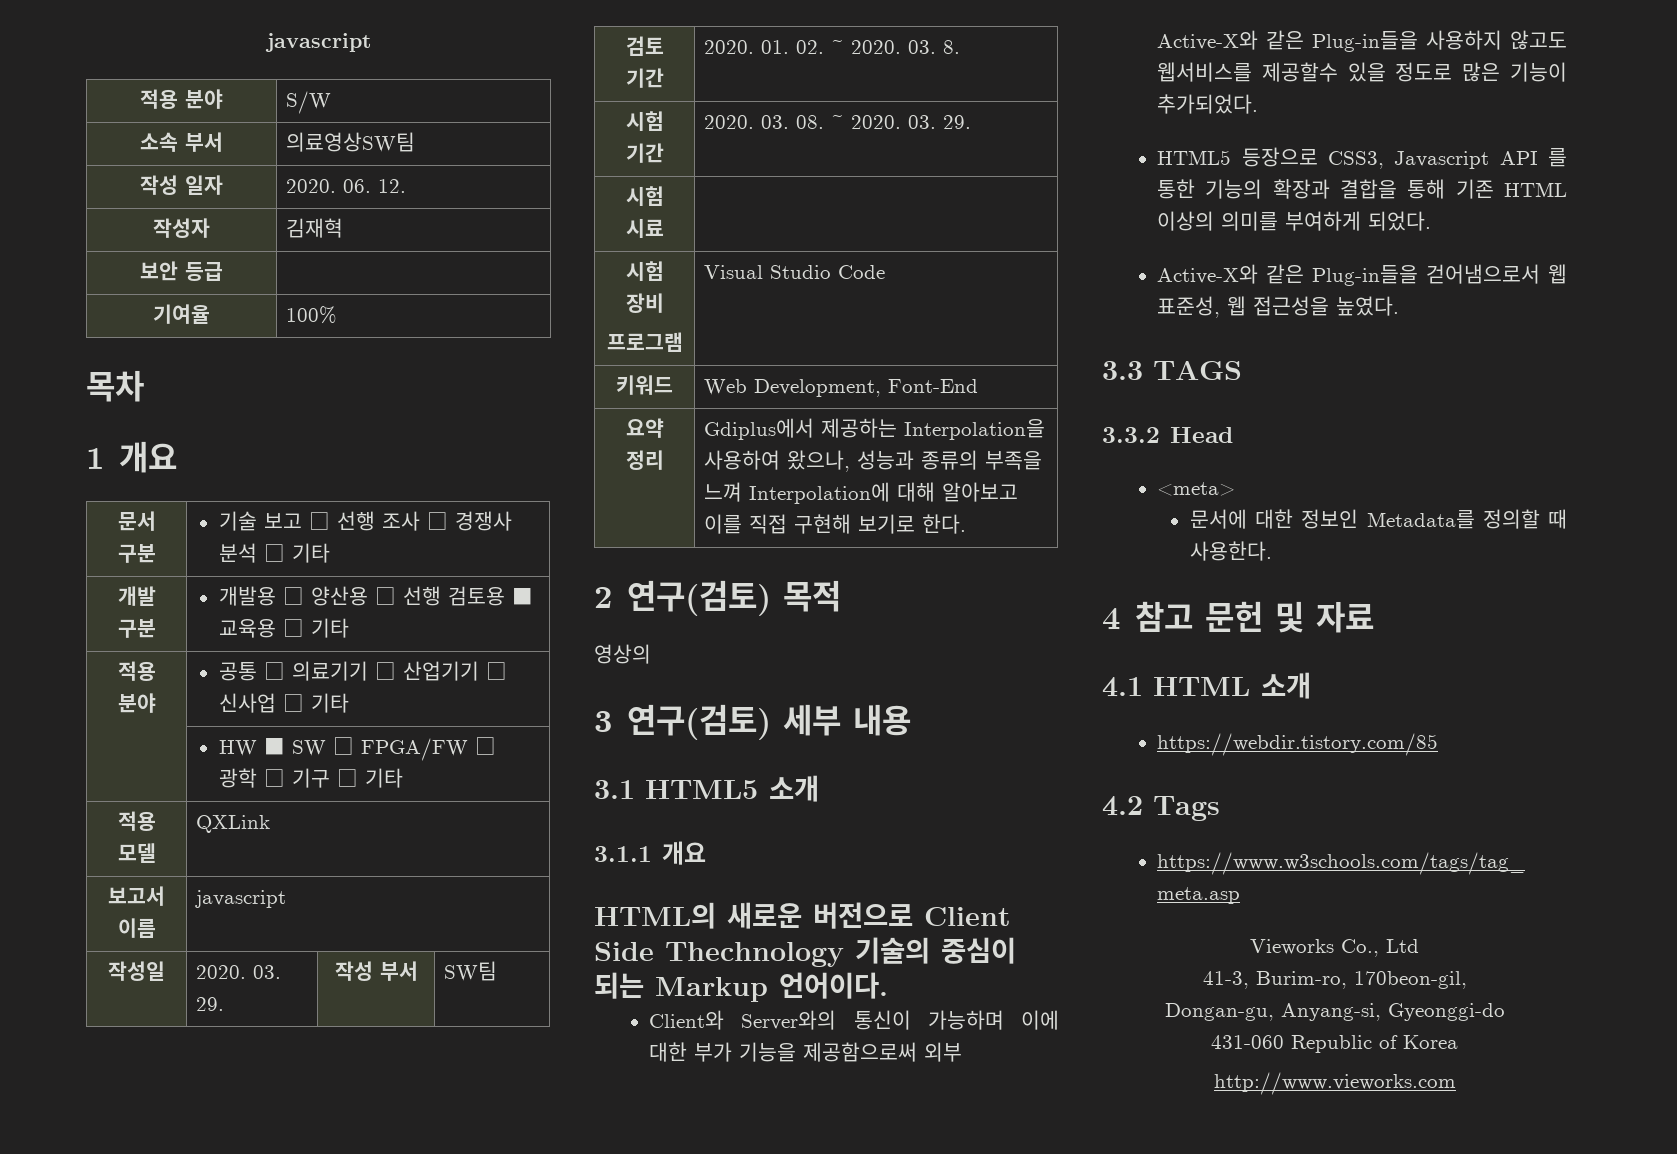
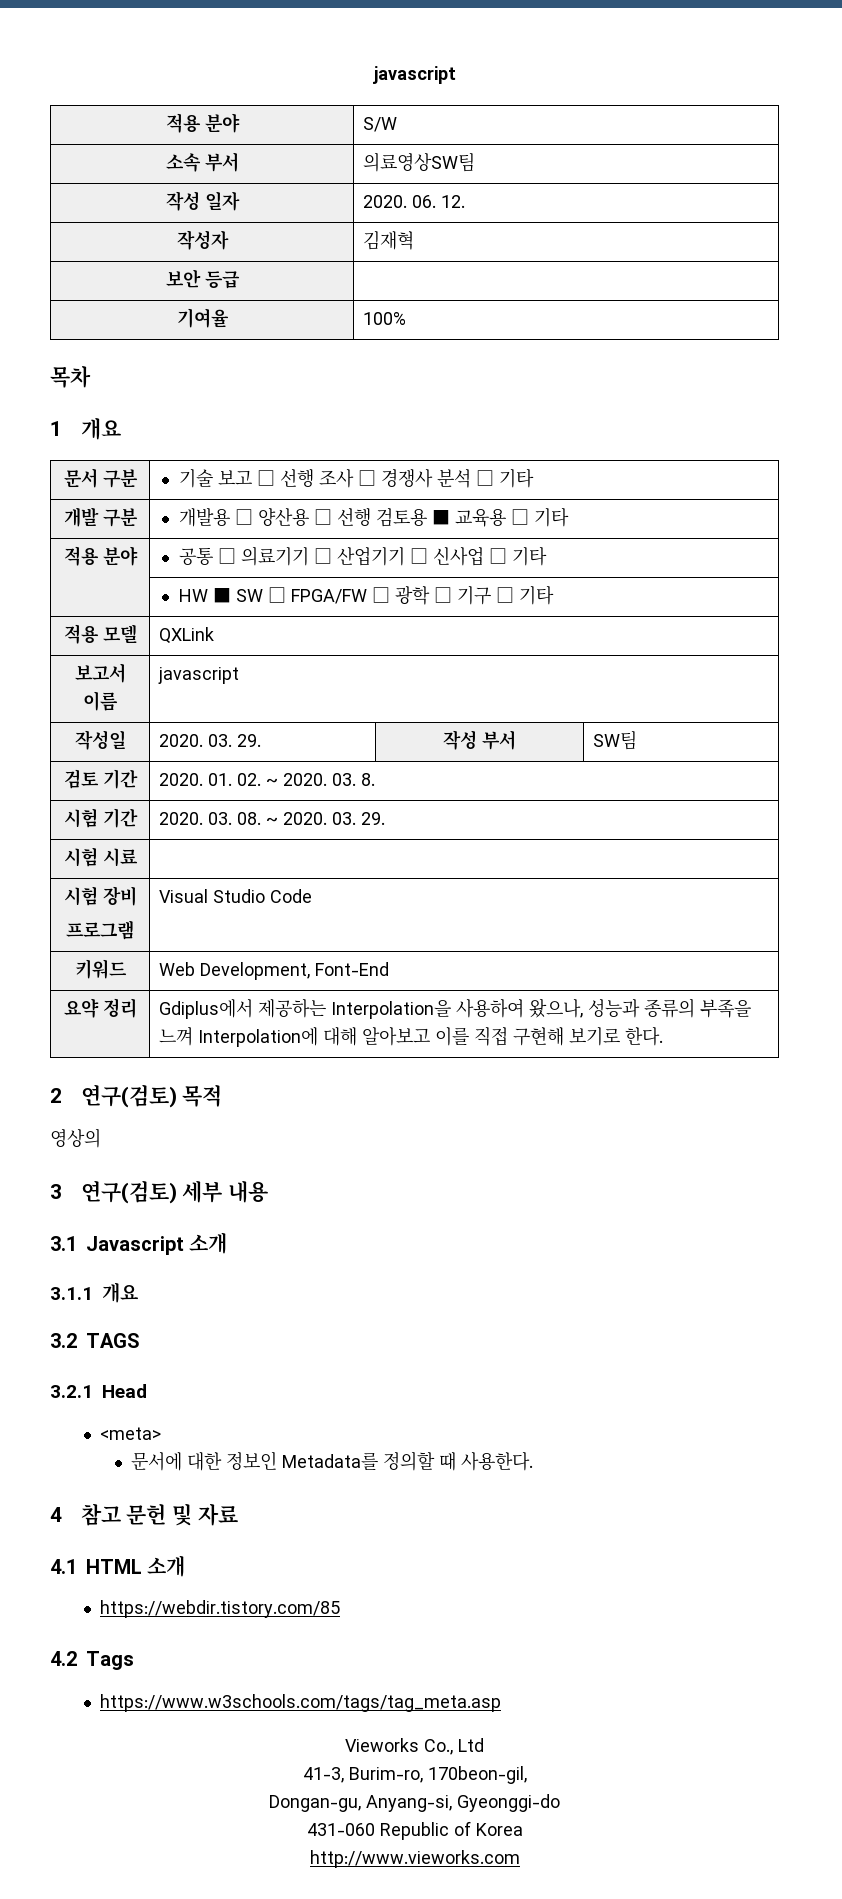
- 3.1 HTML5 소개
+ 3.1 Javascript 소개
- HTML의 새로운 버전으로 Client Side Thechnology 기술의 중심이 되는 Markup 언어이다.
- Client와 Server와의 통신이 가능하며 이에 대한 부가 기능을 제공함으로써 외부 Active-X와 같은 Plug-in들을 사용하지 않고도 웹서비스를 제공할수 있을 정도로 많은 기능이 추가되었다.
- HTML5 등장으로 CSS3, Javascript API 를 통한 기능의 확장과 결합을 통해 기존 HTML 이상의 의미를 부여하게 되었다.
- Active-X와 같은 Plug-in들을 걷어냄으로서 웹 표준성, 웹 접근성을 높였다.
- 3.3 TAGS
+ 3.2 TAGS
- 3.3.2 Head
+ 3.2.1 Head

